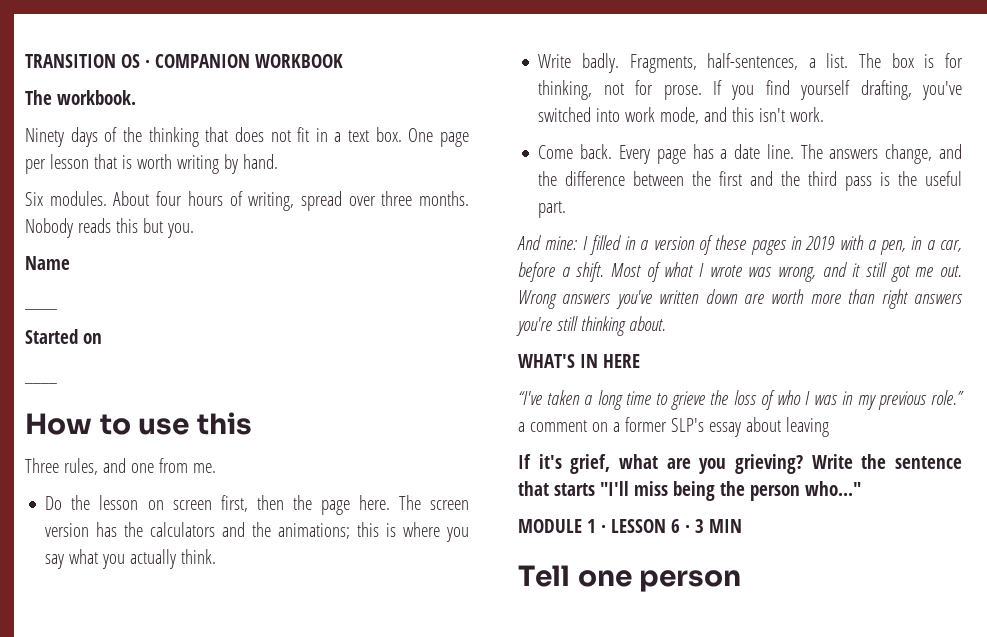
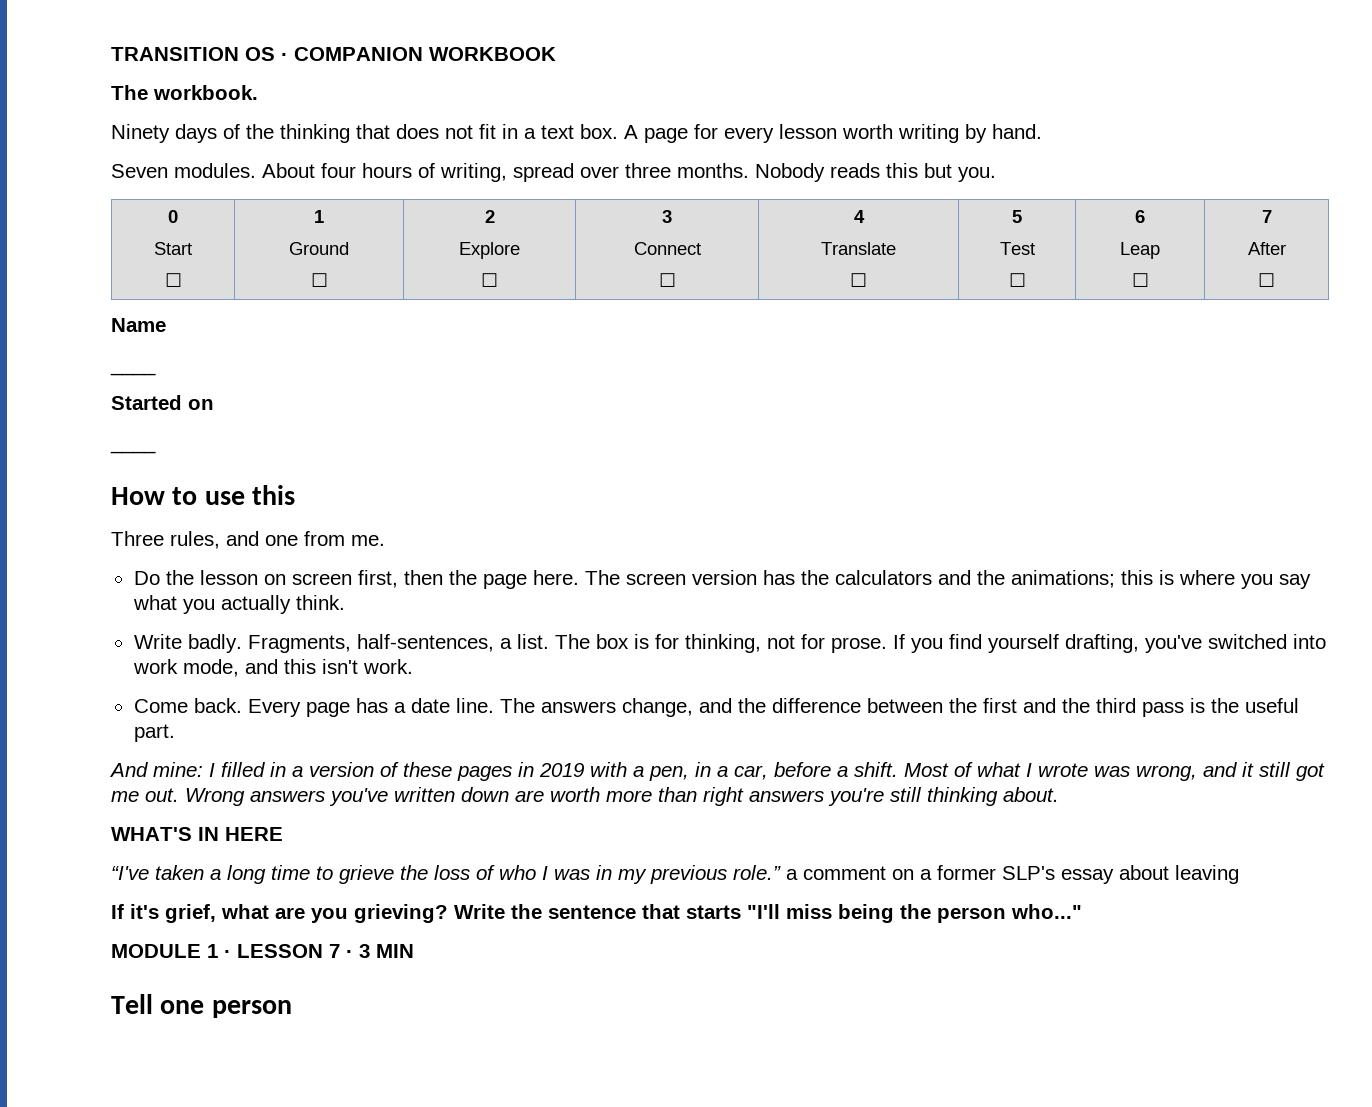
- One page per lesson that is worth writing by hand.
+ A page for every lesson worth writing by hand.
- Six modules.
+ Seven modules.
+ 0
+ Start
+ ☐ | 1
+ Ground
+ ☐ | 2
+ Explore
+ ☐ | 3
+ Connect
+ ☐ | 4
+ Translate
+ ☐ | 5
+ Test
+ ☐ | 6
+ Leap
+ ☐ | 7
+ After
+ ☐
- MODULE 1 · LESSON 6 · 3 MIN
+ MODULE 1 · LESSON 7 · 3 MIN

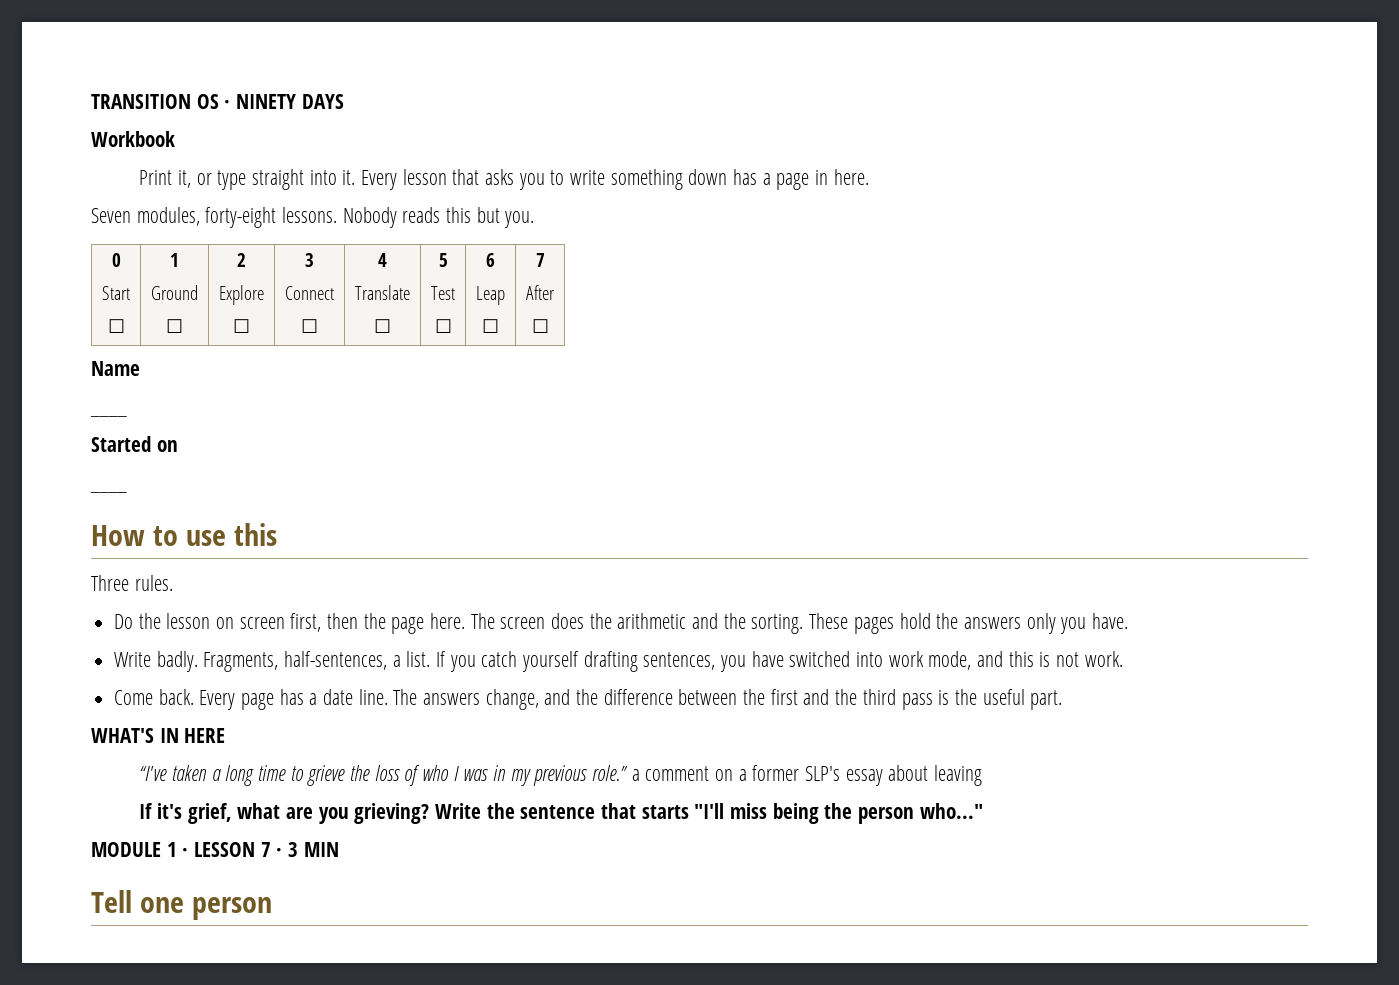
- TRANSITION OS · COMPANION WORKBOOK
- The workbook.
- Ninety days of the thinking that does not fit in a text box. A page for every lesson worth writing by hand.
- Seven modules. About four hours of writing, spread over three months.
+ TRANSITION OS · NINETY DAYS
+ Workbook
+ Print it, or type straight into it. Every lesson that asks you to write something down has a page in here.
+ Seven modules, forty-eight lessons.
- Three rules, and one from me.
+ Three rules.
- The screen version has the calculators and the animations; this is where you say what you actually think.
+ The screen does the arithmetic and the sorting. These pages hold the answers only you have.
- The box is for thinking, not for prose. If you find yourself drafting, you've switched into work mode, and this isn't work.
+ If you catch yourself drafting sentences, you have switched into work mode, and this is not work.
- And mine: I filled in a version of these pages in 2019 with a pen, in a car, before a shift. Most of what I wrote was wrong, and it still got me out. Wrong answers you've written down are worth more than right answers you're still thinking about.

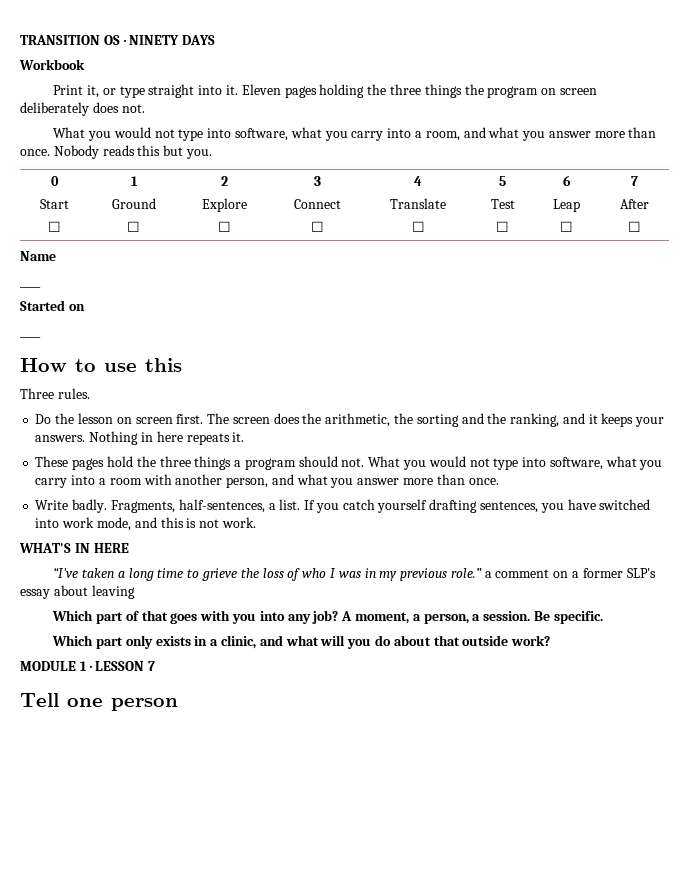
- Every lesson that asks you to write something down has a page in here.
- Seven modules, forty-eight lessons.
+ Eleven pages holding the three things the program on screen deliberately does not.
+ What you would not type into software, what you carry into a room, and what you answer more than once.
- Do the lesson on screen first, then the page here. The screen does the arithmetic and the sorting. These pages hold the answers only you have.
+ Do the lesson on screen first. The screen does the arithmetic, the sorting and the ranking, and it keeps your answers. Nothing in here repeats it.
+ These pages hold the three things a program should not. What you would not type into software, what you carry into a room with another person, and what you answer more than once.
- Come back. Every page has a date line. The answers change, and the difference between the first and the third pass is the useful part.
- If it's grief, what are you grieving? Write the sentence that starts "I'll miss being the person who..."
+ Which part of that goes with you into any job? A moment, a person, a session. Be specific.
+ Which part only exists in a clinic, and what will you do about that outside work?
- MODULE 1 · LESSON 7 · 3 MIN
+ MODULE 1 · LESSON 7

